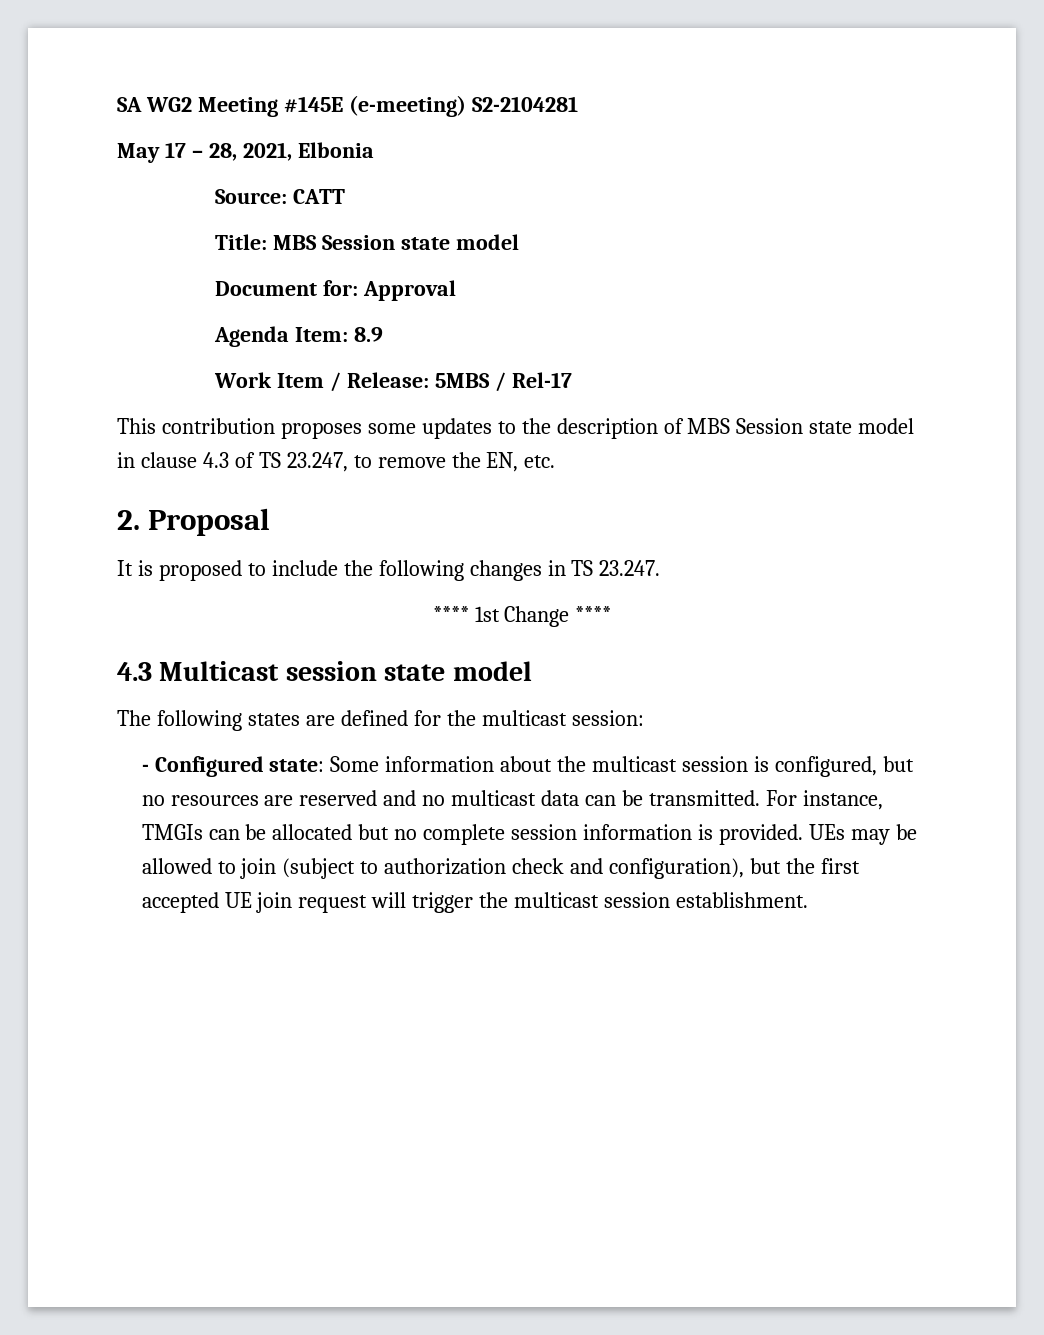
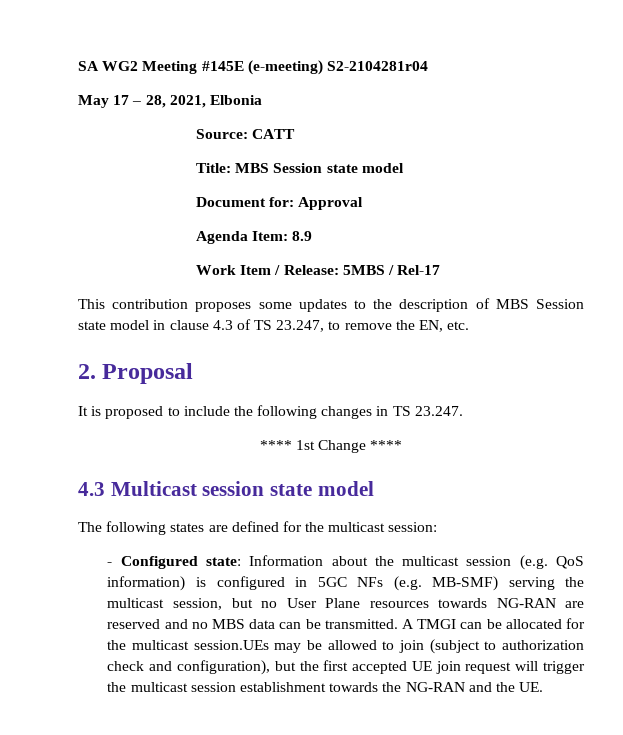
- SA WG2 Meeting #145E (e-meeting) S2-2104281
+ SA WG2 Meeting #145E (e-meeting) S2-2104281r04
- - Configured state: Some information about the multicast session is configured, but no resources are reserved and no multicast data can be transmitted.
+ - Configured state: Information about the multicast session (e.g. QoS information) is configured in 5GC NFs (e.g. MB-SMF) serving the multicast session, but no User Plane resources towards NG-RAN are reserved and no MBS data can be transmitted.
- For instance, TMGIs can be allocated but no complete session information is provided. UEs may be allowed to join (subject to authorization check and configuration), but the first accepted UE join request will trigger the multicast session establishment.
+ A TMGI can be allocated for the multicast session.UEs may be allowed to join (subject to authorization check and configuration), but the first accepted UE join request will trigger the multicast session establishment towards the NG-RAN and the UE.

